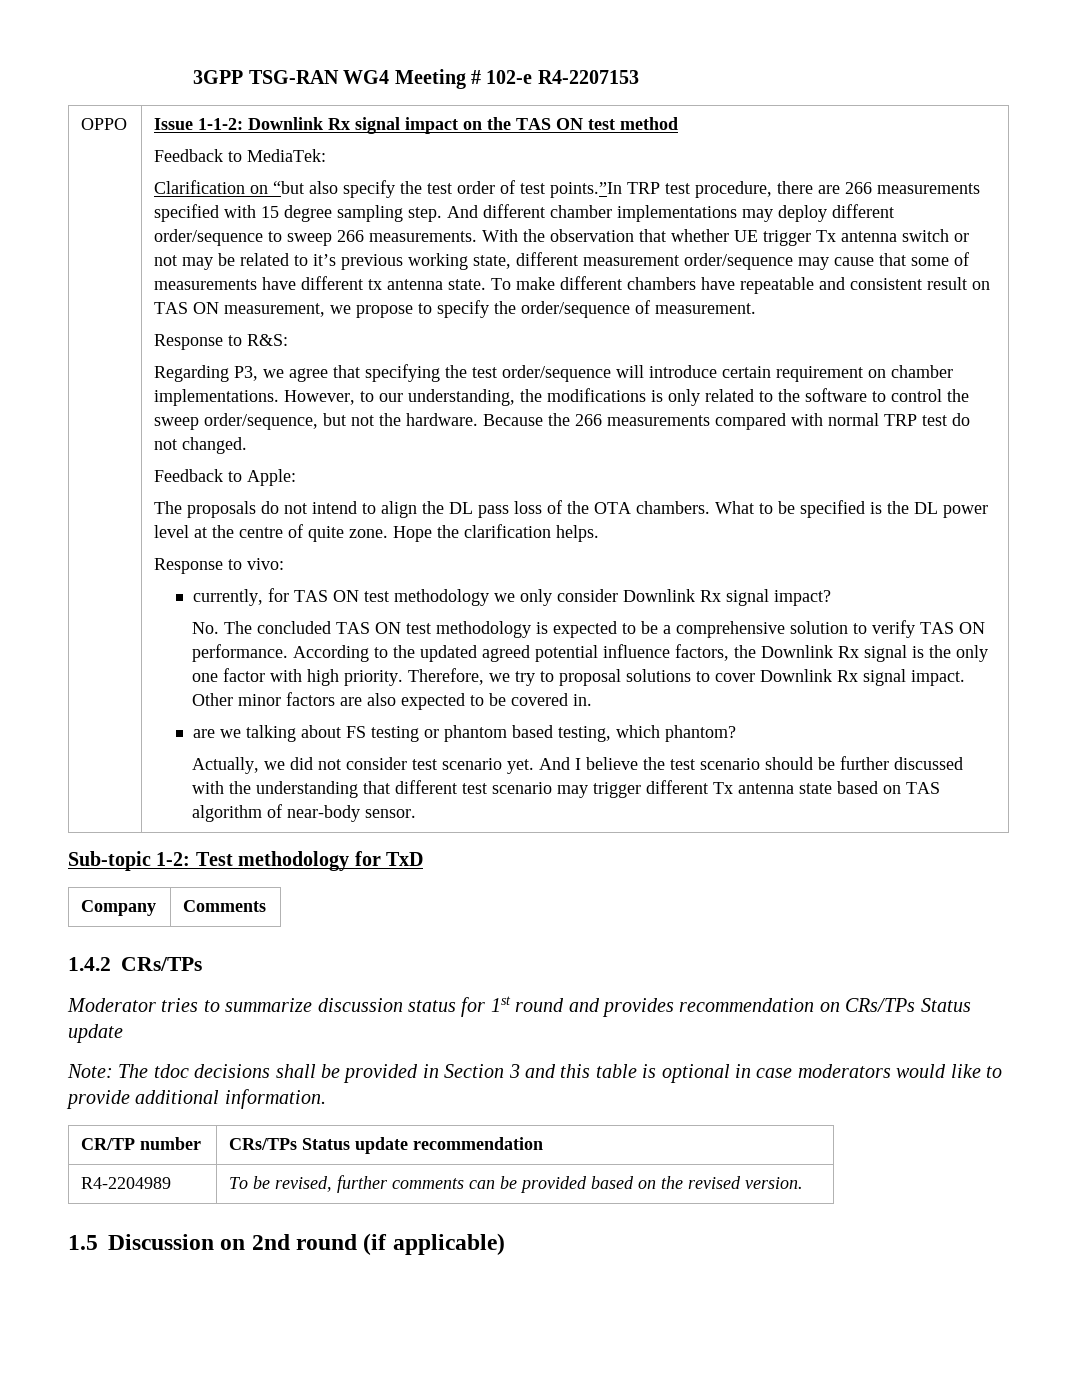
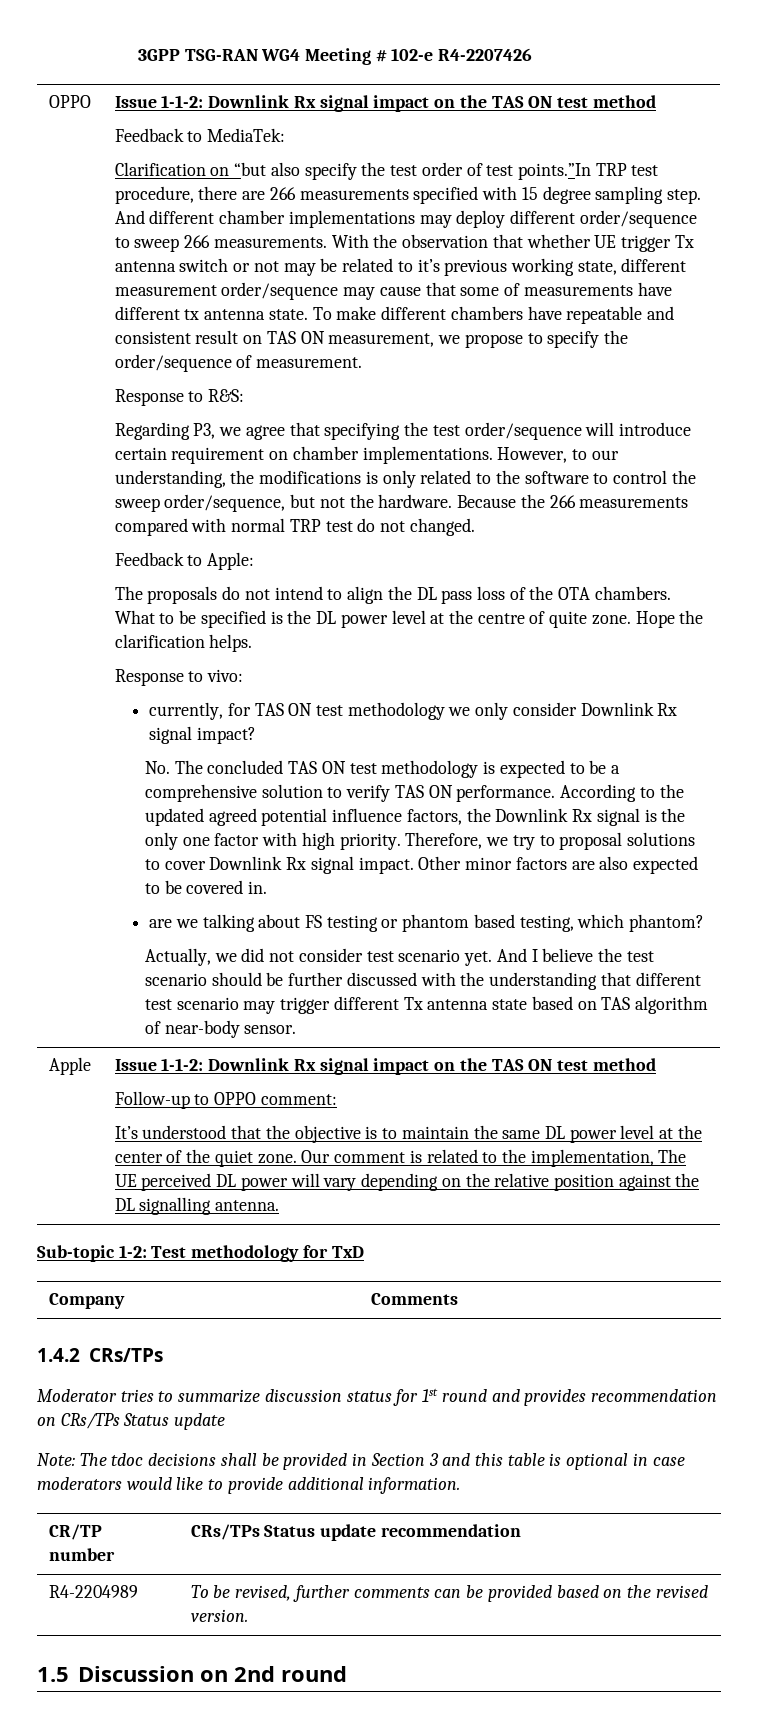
- 3GPP TSG-RAN WG4 Meeting # 102-e R4-2207153
+ 3GPP TSG-RAN WG4 Meeting # 102-e R4-2207426
+ Apple | Issue 1-1-2: Downlink Rx signal impact on the TAS ON test method
+ Follow-up to OPPO comment:
+ It’s understood that the objective is to maintain the same DL power level at the center of the quiet zone. Our comment is related to the implementation, The UE perceived DL power will vary depending on the relative position against the DL signalling antenna.
- 1.5 Discussion on 2nd round (if applicable)
+ 1.5 Discussion on 2nd round

